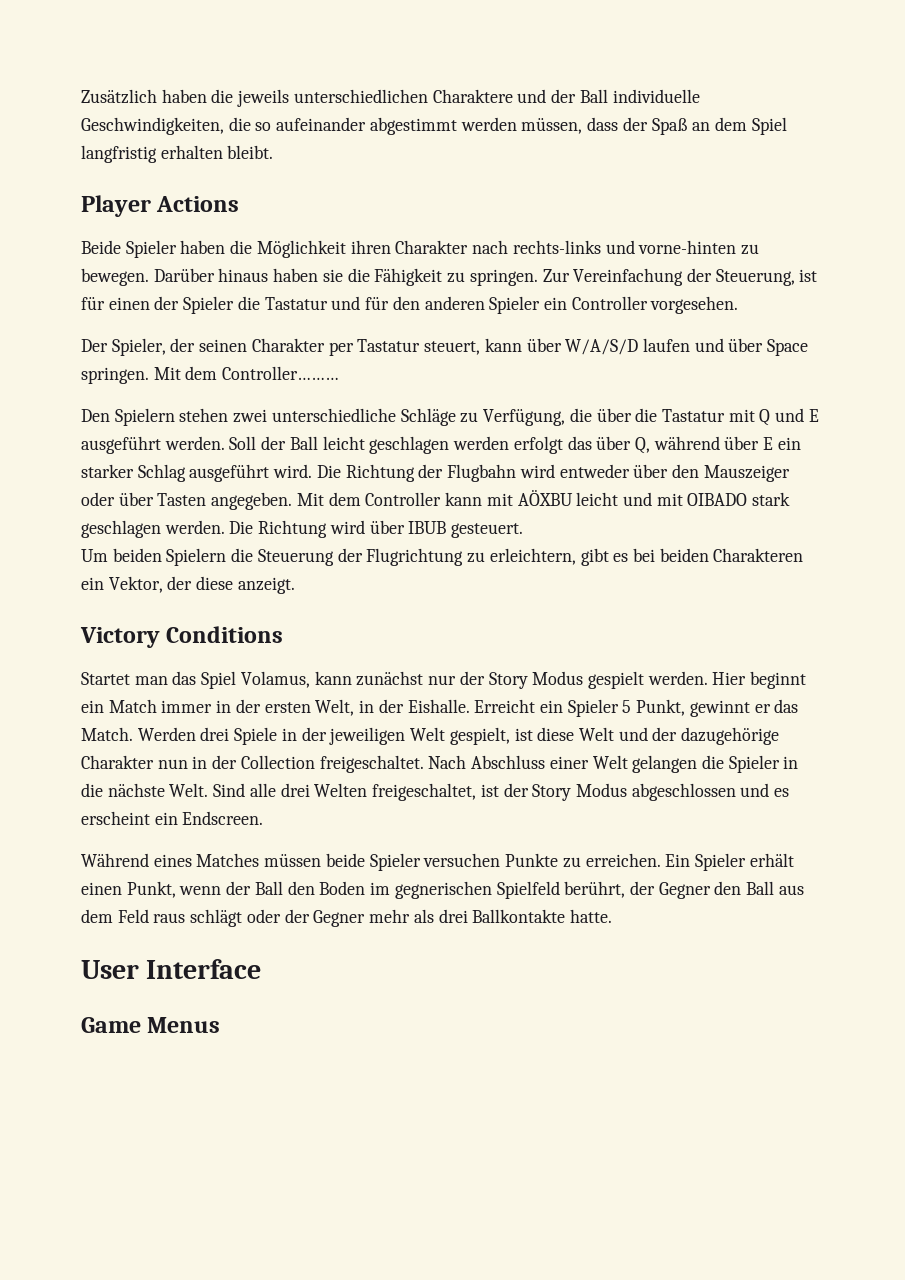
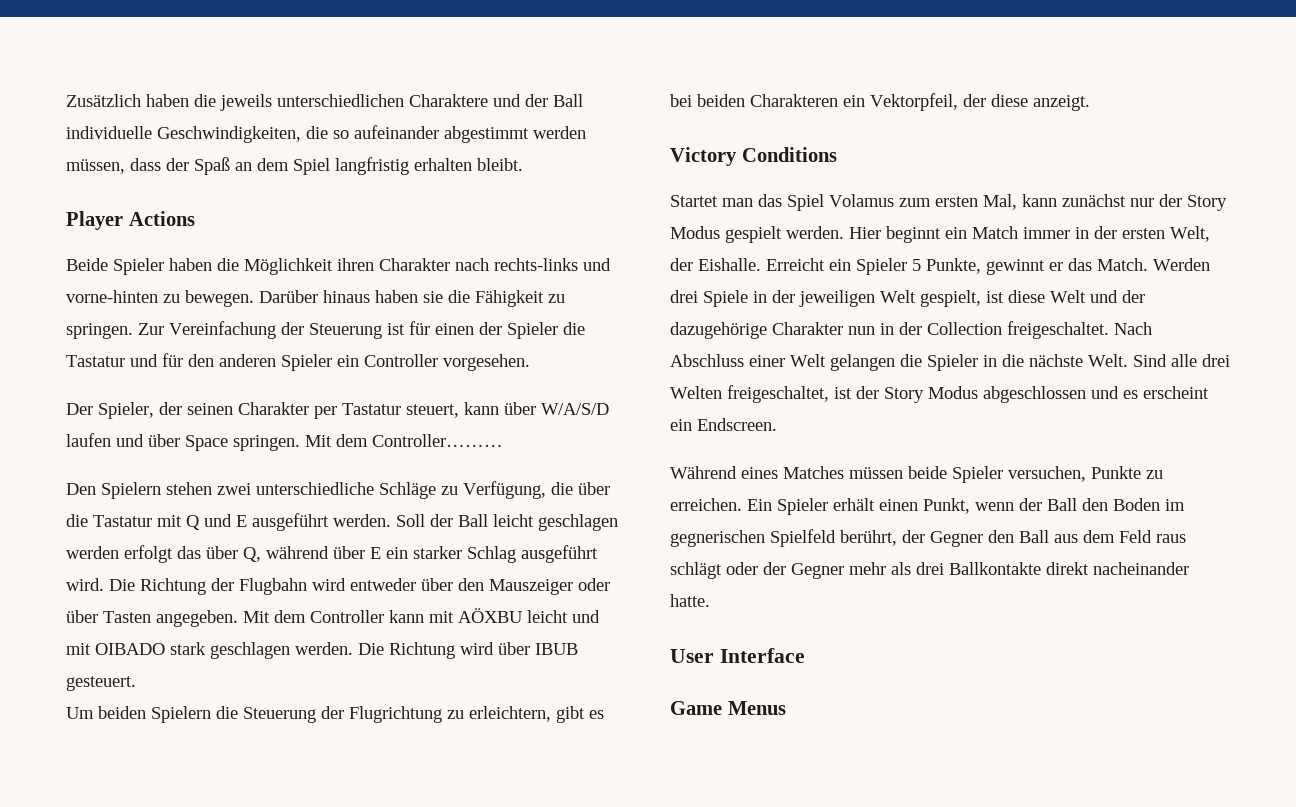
- Zur Vereinfachung der Steuerung, ist für einen der Spieler die Tastatur und für den anderen Spieler ein Controller vorgesehen.
+ Zur Vereinfachung der Steuerung ist für einen der Spieler die Tastatur und für den anderen Spieler ein Controller vorgesehen.
- Um beiden Spielern die Steuerung der Flugrichtung zu erleichtern, gibt es bei beiden Charakteren ein Vektor, der diese anzeigt.
+ Um beiden Spielern die Steuerung der Flugrichtung zu erleichtern, gibt es bei beiden Charakteren ein Vektorpfeil, der diese anzeigt.
- Startet man das Spiel Volamus, kann zunächst nur der Story Modus gespielt werden.
+ Startet man das Spiel Volamus zum ersten Mal, kann zunächst nur der Story Modus gespielt werden.
- Hier beginnt ein Match immer in der ersten Welt, in der Eishalle.
+ Hier beginnt ein Match immer in der ersten Welt, der Eishalle.
- Erreicht ein Spieler 5 Punkt, gewinnt er das Match.
+ Erreicht ein Spieler 5 Punkte, gewinnt er das Match.
- Während eines Matches müssen beide Spieler versuchen Punkte zu erreichen.
+ Während eines Matches müssen beide Spieler versuchen, Punkte zu erreichen.
- Ein Spieler erhält einen Punkt, wenn der Ball den Boden im gegnerischen Spielfeld berührt, der Gegner den Ball aus dem Feld raus schlägt oder der Gegner mehr als drei Ballkontakte hatte.
+ Ein Spieler erhält einen Punkt, wenn der Ball den Boden im gegnerischen Spielfeld berührt, der Gegner den Ball aus dem Feld raus schlägt oder der Gegner mehr als drei Ballkontakte direkt nacheinander hatte.

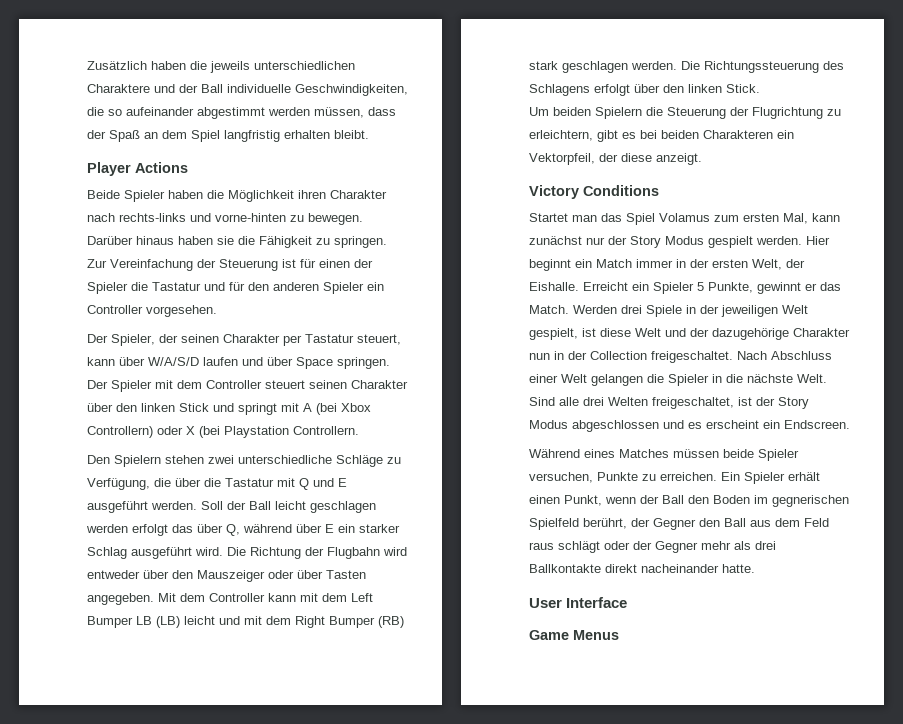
- Mit dem Controller………
+ Der Spieler mit dem Controller steuert seinen Charakter über den linken Stick und springt mit A (bei Xbox Controllern) oder X (bei Playstation Controllern.
- Mit dem Controller kann mit AÖXBU leicht und mit OIBADO stark geschlagen werden. Die Richtung wird über IBUB gesteuert.
+ Mit dem Controller kann mit dem Left Bumper LB (LB) leicht und mit dem Right Bumper (RB) stark geschlagen werden. Die Richtungssteuerung des Schlagens erfolgt über den linken Stick.

